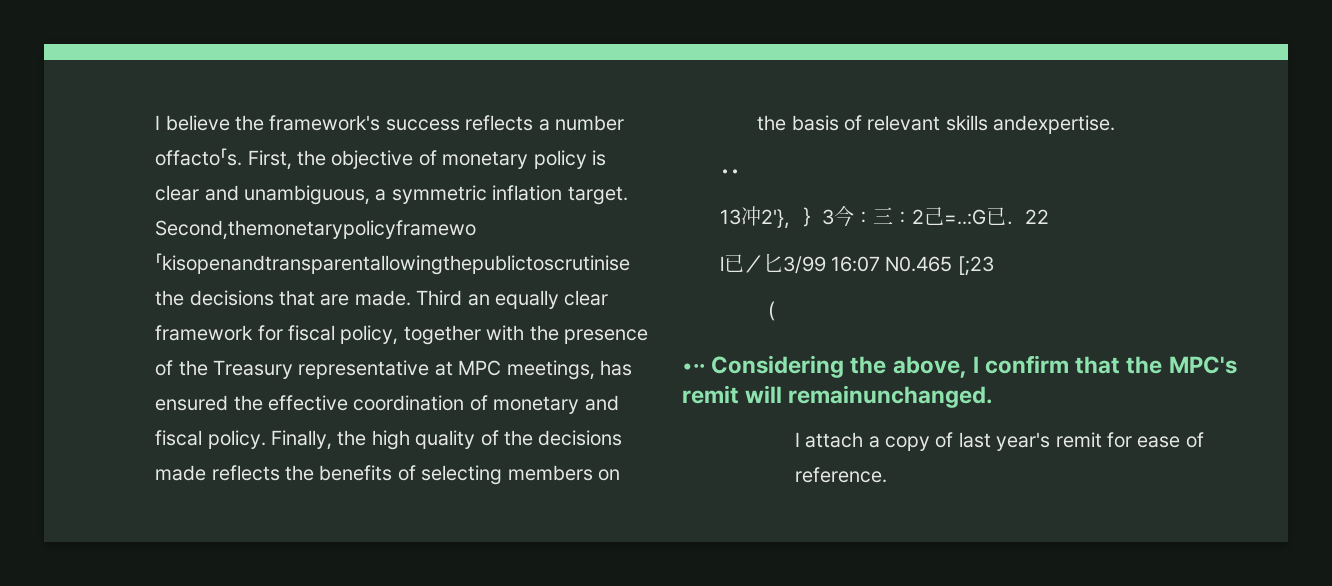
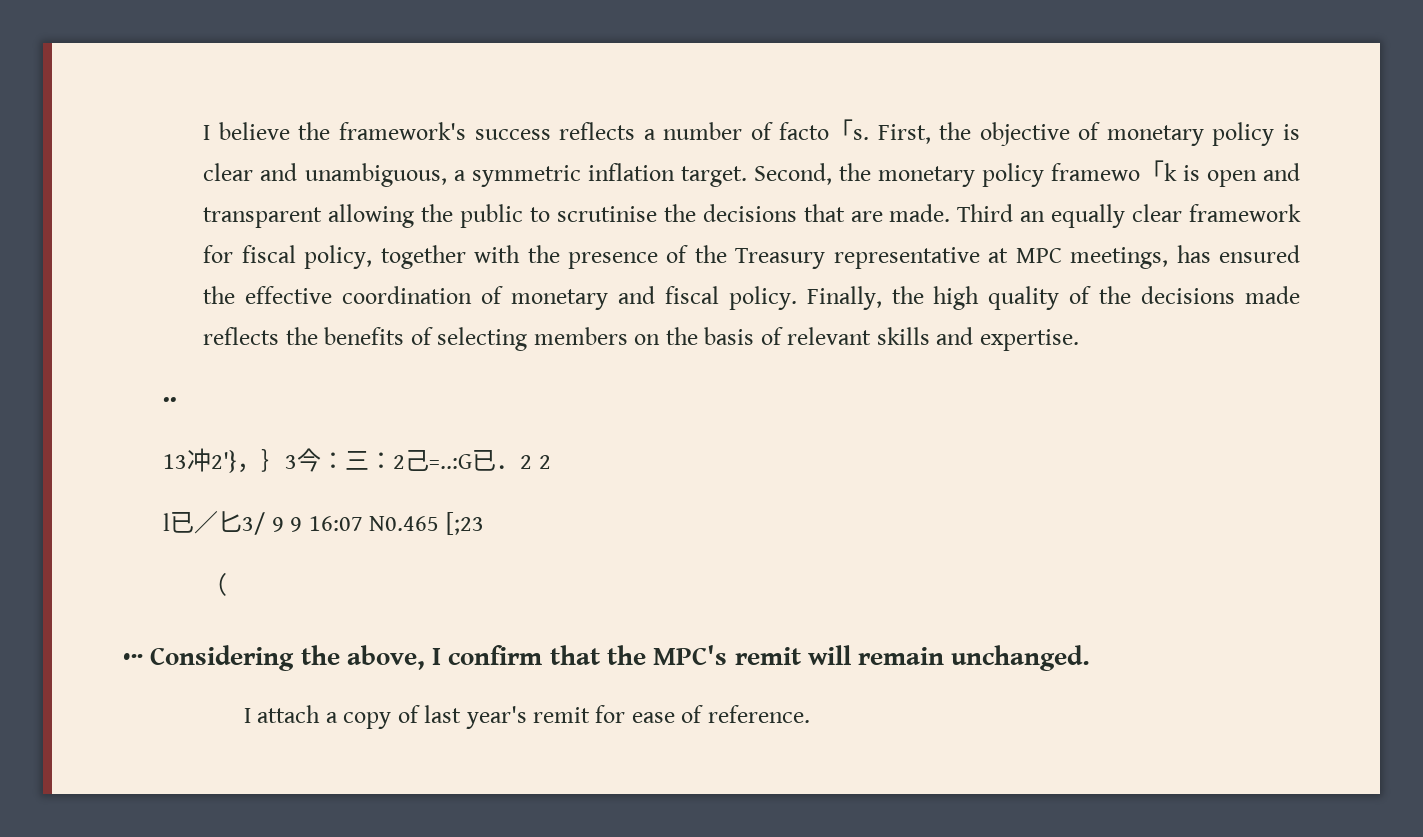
- I believe the framework's success reflects a number offacto「s.
+ I believe the framework's success reflects a number of facto「s.
- Second,themonetarypolicyframewo「kisopenandtransparentallowingthepublictoscrutinise the decisions that are made.
+ Second, the monetary policy framewo「k is open and transparent allowing the public to scrutinise the decisions that are made.
- Finally, the high quality of the decisions made reflects the benefits of selecting members on the basis of relevant skills andexpertise.
+ Finally, the high quality of the decisions made reflects the benefits of selecting members on the basis of relevant skills and expertise.
- 13冲2'}，｝3今：三：2己=..:G已．22
+ 13冲2'}，｝3今：三：2己=..:G已．2 2
- l已／匕3/99 16:07 N0.465 [;23
+ l已／匕3/ 9 9 16:07 N0.465 [;23
- •·· Considering the above, I confirm that the MPC's remit will remainunchanged.
+ •·· Considering the above, I confirm that the MPC's remit will remain unchanged.

